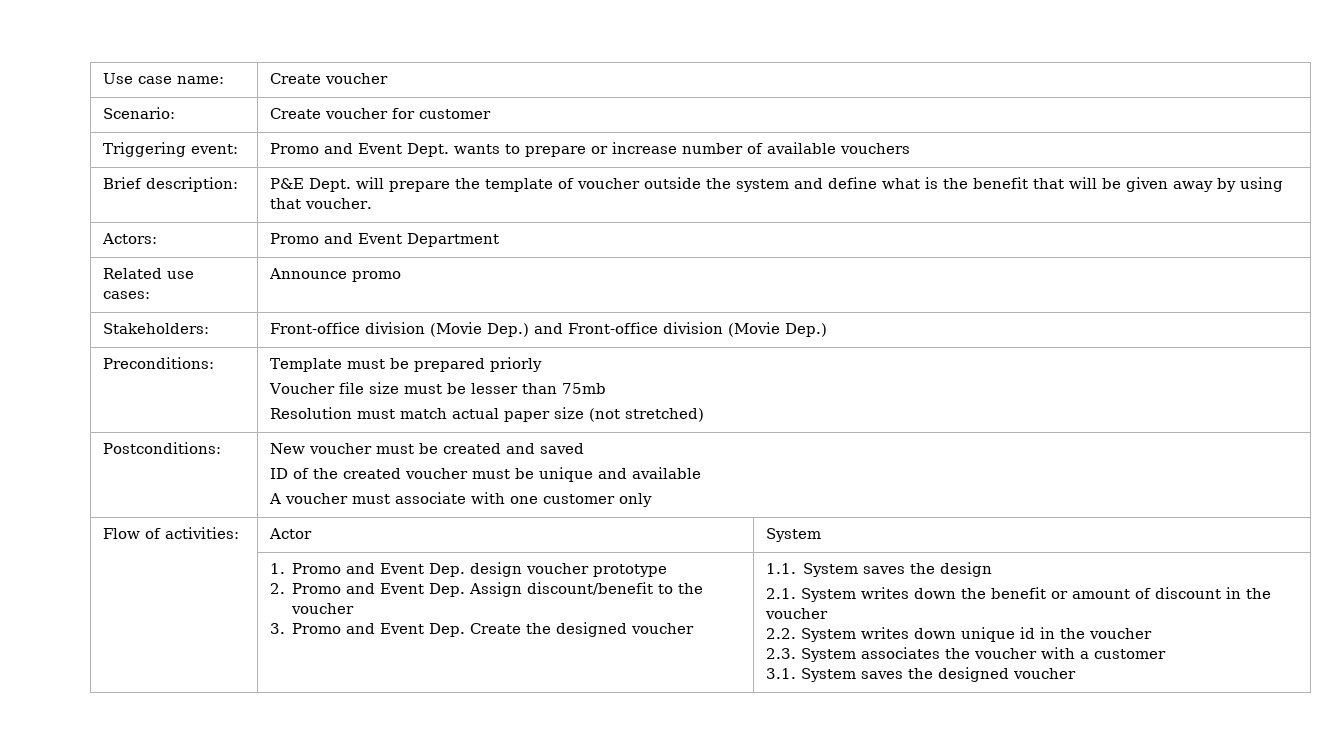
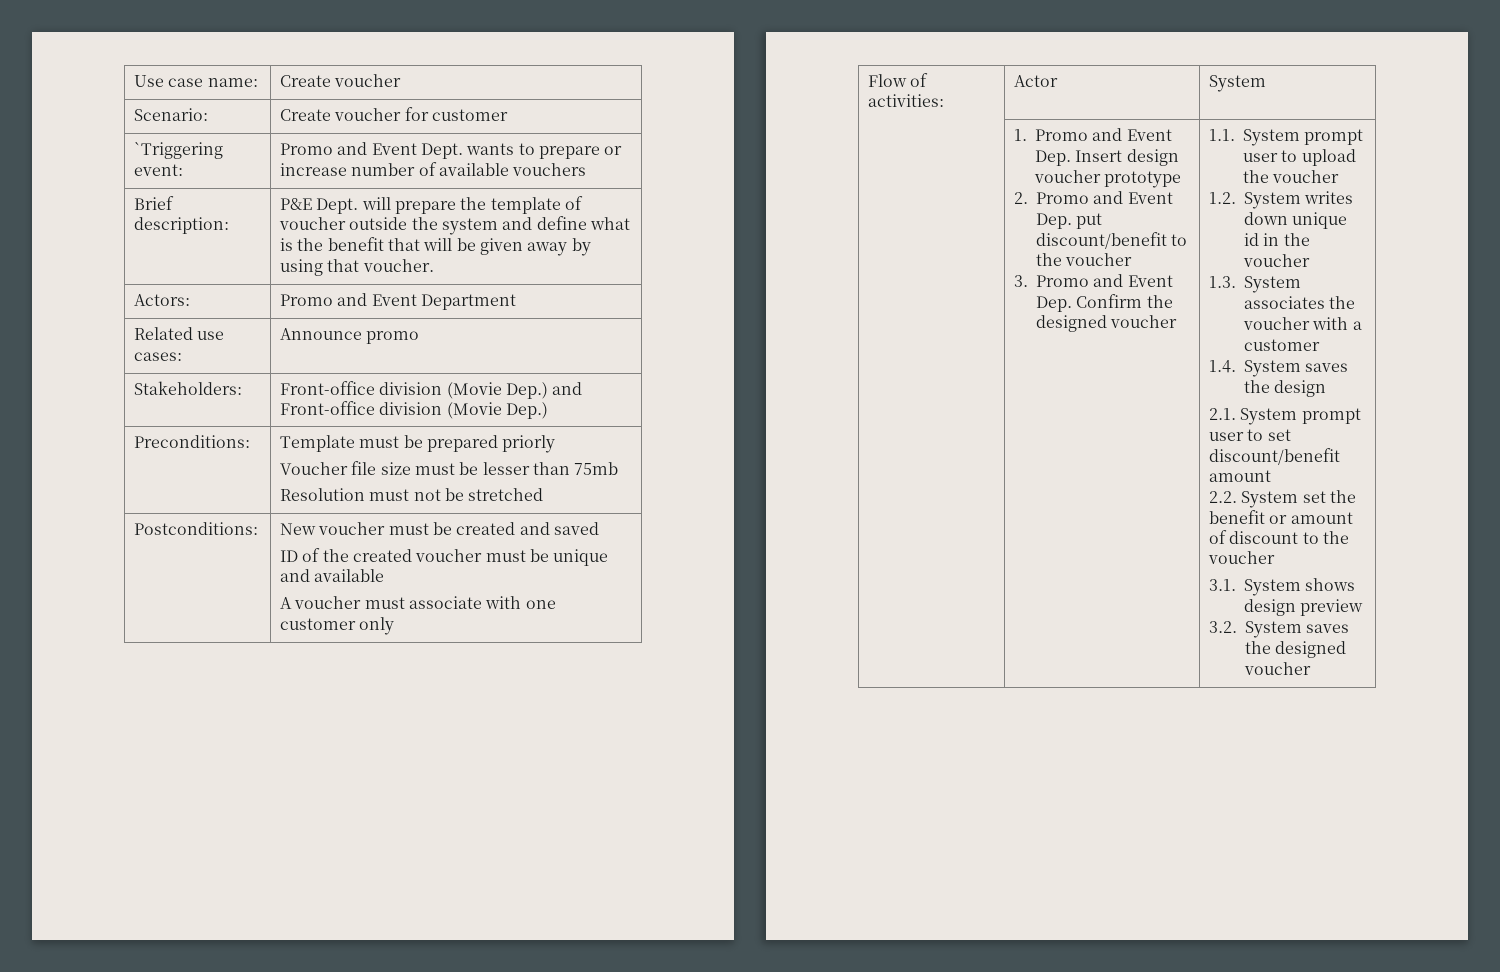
- Triggering event: | Promo and Event Dept. wants to prepare or increase number of available vouchers
+ `Triggering event: | Promo and Event Dept. wants to prepare or increase number of available vouchers
  Preconditions: | Template must be prepared priorly
  Voucher file size must be lesser than 75mb
- Resolution must match actual paper size (not stretched)
+ Resolution must not be stretched
- 1. Promo and Event Dep. design voucher prototype
+ 1. Promo and Event Dep. Insert design voucher prototype
- 2. Promo and Event Dep. Assign discount/benefit to the voucher
+ 2. Promo and Event Dep. put discount/benefit to the voucher
- 3. Promo and Event Dep. Create the designed voucher
+ 3. Promo and Event Dep. Confirm the designed voucher
- 1.1. System saves the design
- 2.1. System writes down the benefit or amount of discount in the voucher
- 2.2. System writes down unique id in the voucher
+ 1.1. System prompt user to upload the voucher
+ 1.2. System writes down unique id in the voucher
- 2.3. System associates the voucher with a customer
+ 1.3. System associates the voucher with a customer
- 3.1. System saves the designed voucher
+ 1.4. System saves the design
+ 2.1. System prompt user to set discount/benefit amount
+ 2.2. System set the benefit or amount of discount to the voucher
+ 3.1. System shows design preview
+ 3.2. System saves the designed voucher

